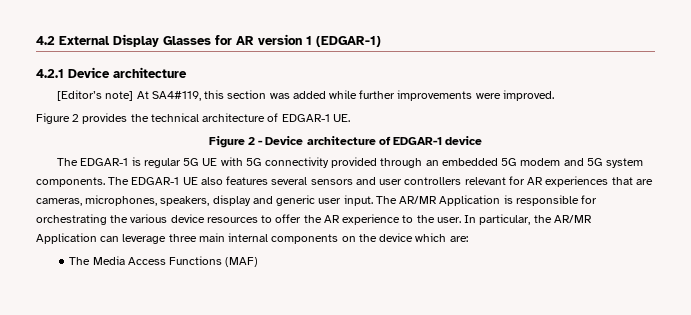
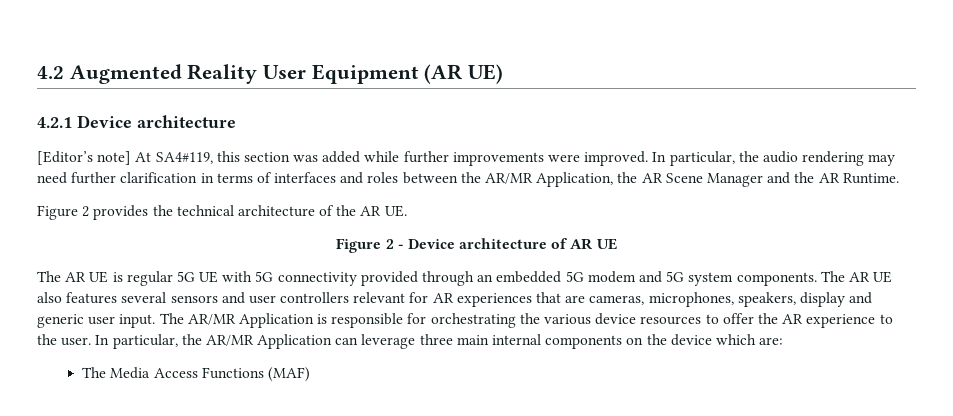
- 4.2 External Display Glasses for AR version 1 (EDGAR-1)
+ 4.2 Augmented Reality User Equipment (AR UE)
+ In particular, the audio rendering may need further clarification in terms of interfaces and roles between the AR/MR Application, the AR Scene Manager and the AR Runtime.
- Figure 2 provides the technical architecture of EDGAR-1 UE.
+ Figure 2 provides the technical architecture of the AR UE.
- Figure 2 - Device architecture of EDGAR-1 device
- The EDGAR-1 is regular 5G UE with 5G connectivity provided through an embedded 5G modem and 5G system components.
+ Figure 2 - Device architecture of AR UE
+ The AR UE is regular 5G UE with 5G connectivity provided through an embedded 5G modem and 5G system components.
- The EDGAR-1 UE also features several sensors and user controllers relevant for AR experiences that are cameras, microphones, speakers, display and generic user input.
+ The AR UE also features several sensors and user controllers relevant for AR experiences that are cameras, microphones, speakers, display and generic user input.

